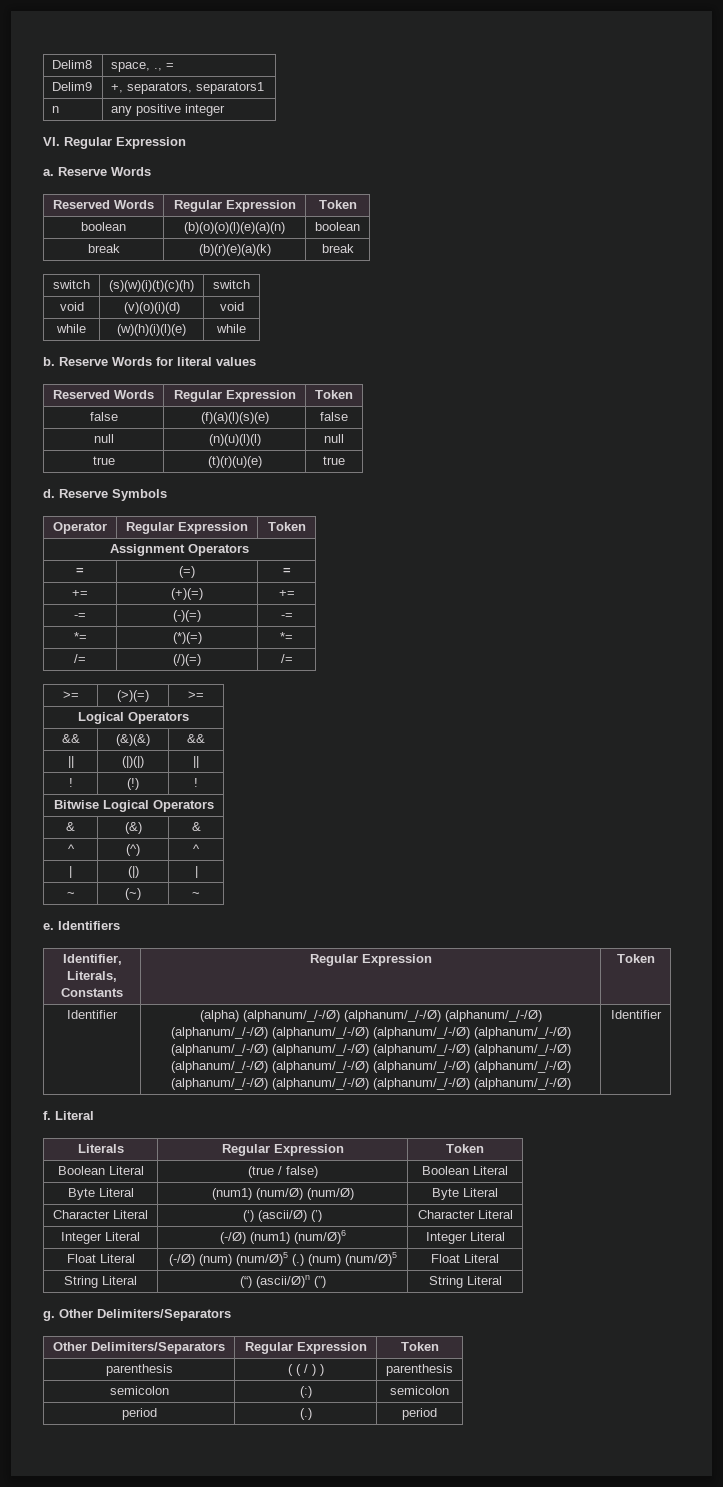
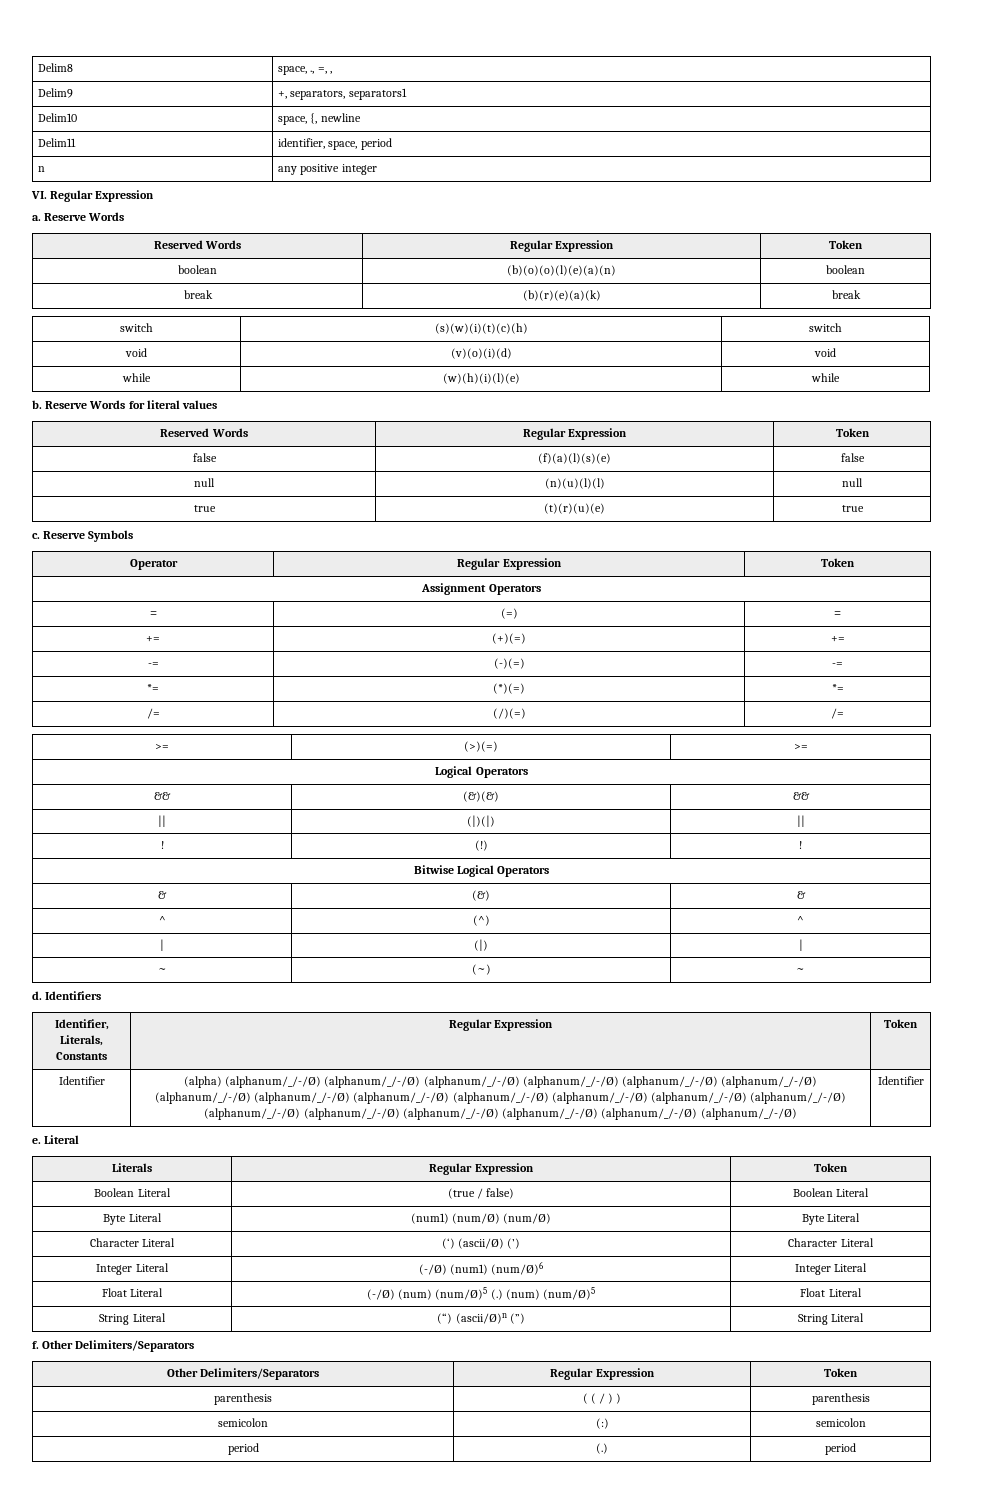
- Delim8 | space, ., =
+ Delim8 | space, ., =, ,
+ Delim10 | space, {, newline
+ Delim11 | identifier, space, period
- d.
+ c.
- e.
+ d.
- f.
+ e.
- g.
+ f.

